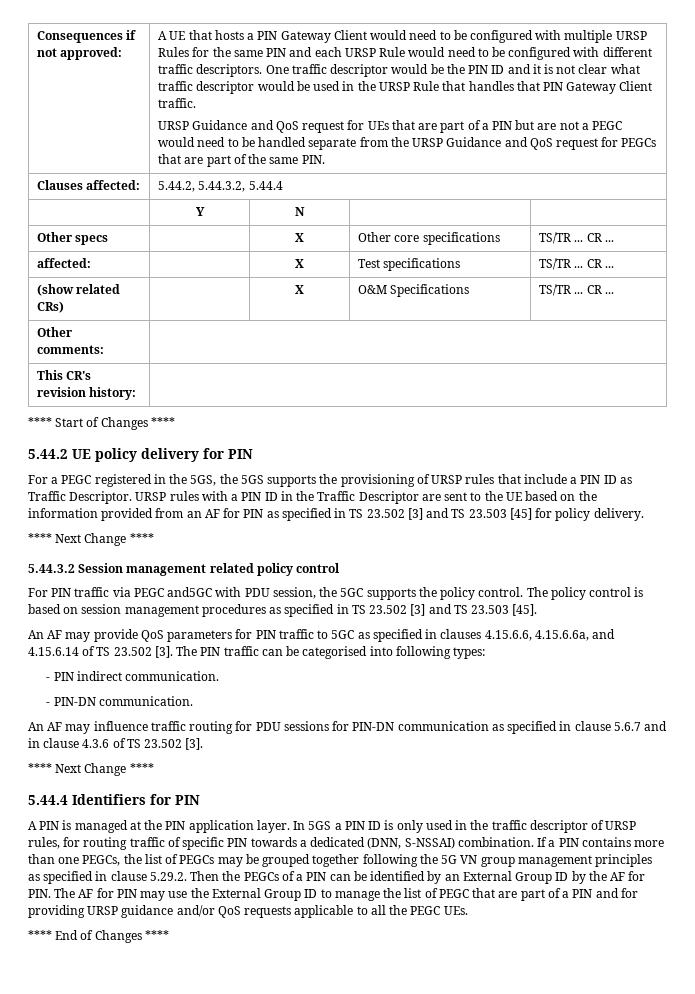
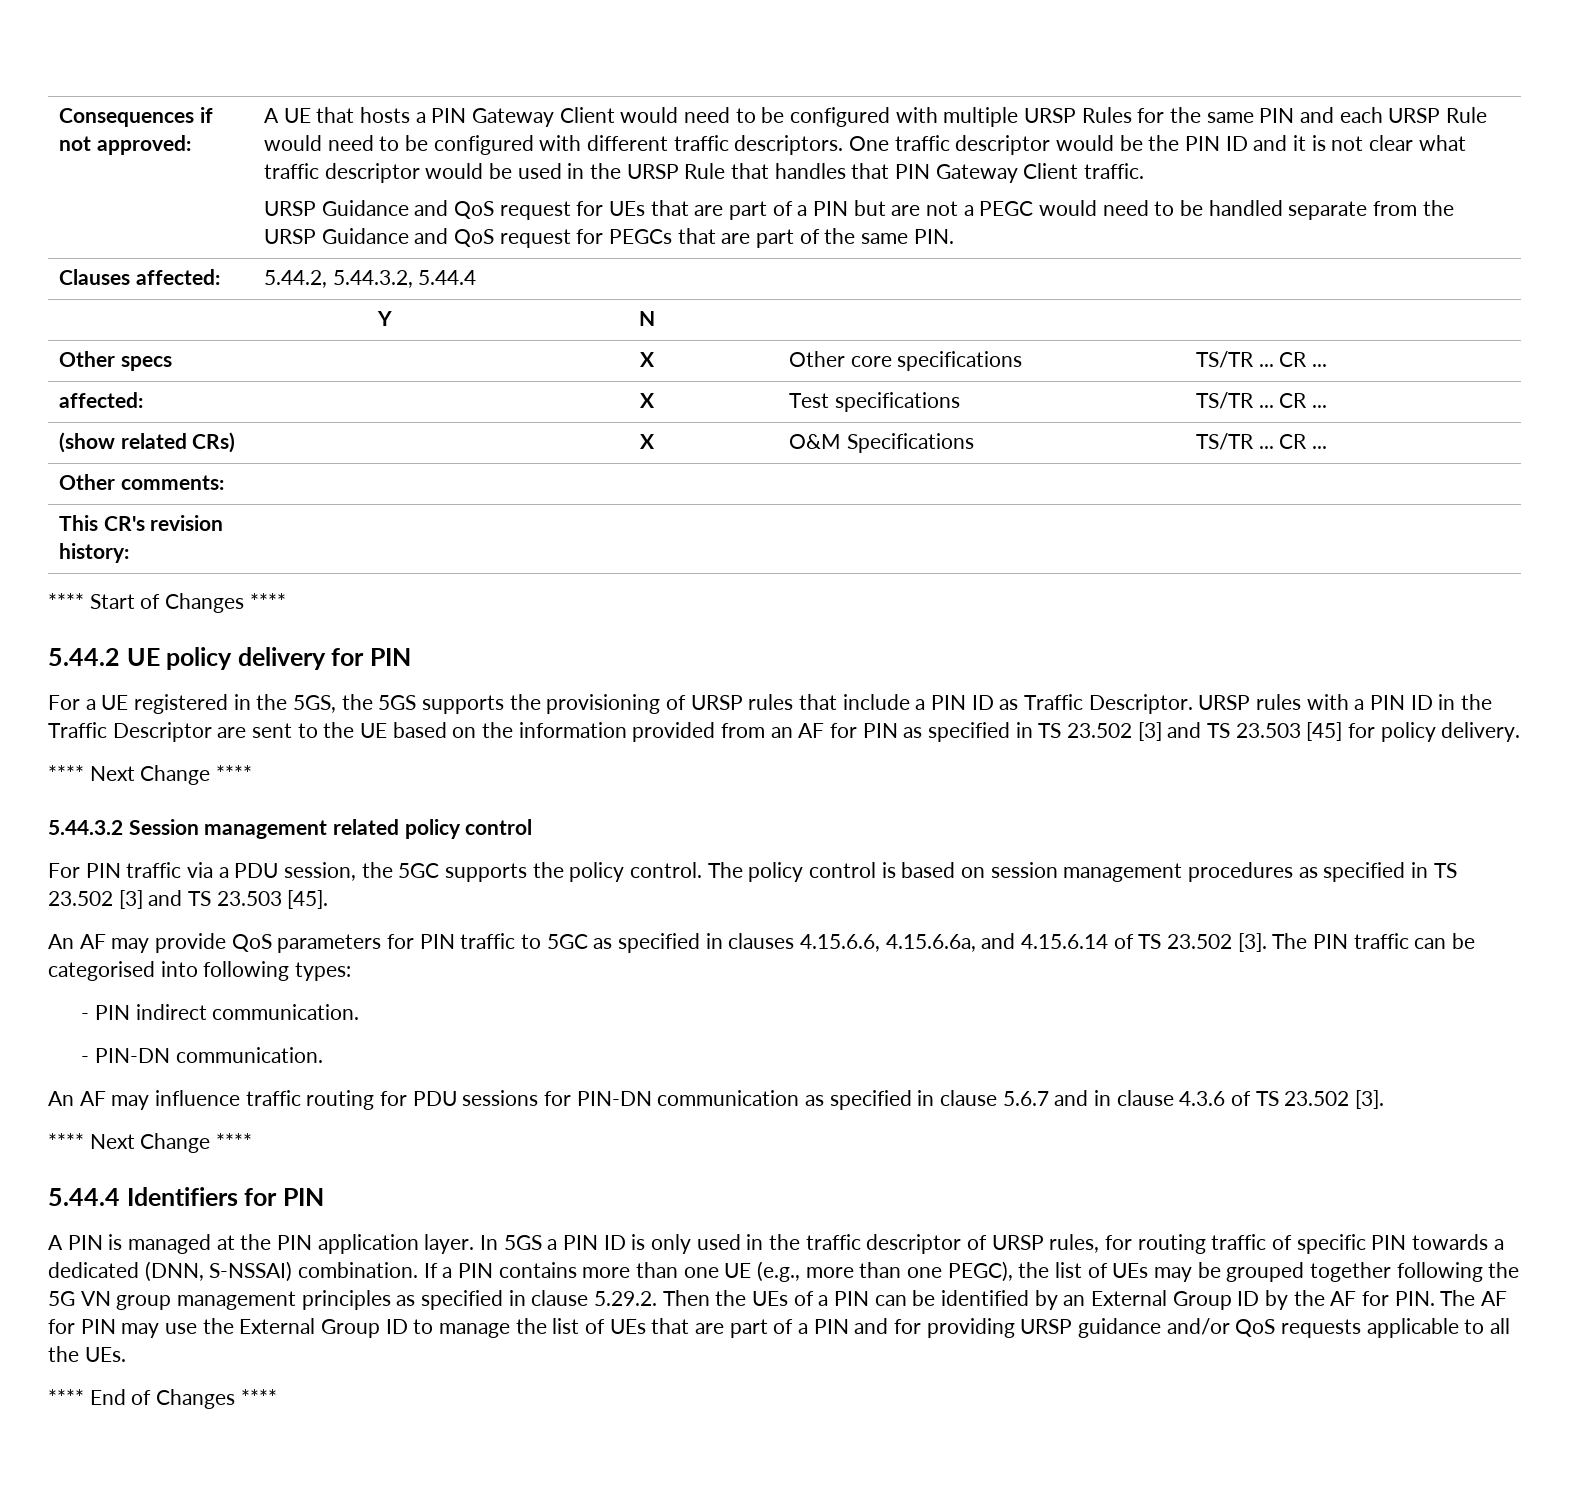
- For a PEGC registered in the 5GS, the 5GS supports the provisioning of URSP rules that include a PIN ID as Traffic Descriptor.
+ For a UE registered in the 5GS, the 5GS supports the provisioning of URSP rules that include a PIN ID as Traffic Descriptor.
- For PIN traffic via PEGC and5GC with PDU session, the 5GC supports the policy control.
+ For PIN traffic via a PDU session, the 5GC supports the policy control.
- If a PIN contains more than one PEGCs, the list of PEGCs may be grouped together following the 5G VN group management principles as specified in clause 5.29.2. Then the PEGCs of a PIN can be identified by an External Group ID by the AF for PIN. The AF for PIN may use the External Group ID to manage the list of PEGC that are part of a PIN and for providing URSP guidance and/or QoS requests applicable to all the PEGC UEs.
+ If a PIN contains more than one UE (e.g., more than one PEGC), the list of UEs may be grouped together following the 5G VN group management principles as specified in clause 5.29.2. Then the UEs of a PIN can be identified by an External Group ID by the AF for PIN. The AF for PIN may use the External Group ID to manage the list of UEs that are part of a PIN and for providing URSP guidance and/or QoS requests applicable to all the UEs.

